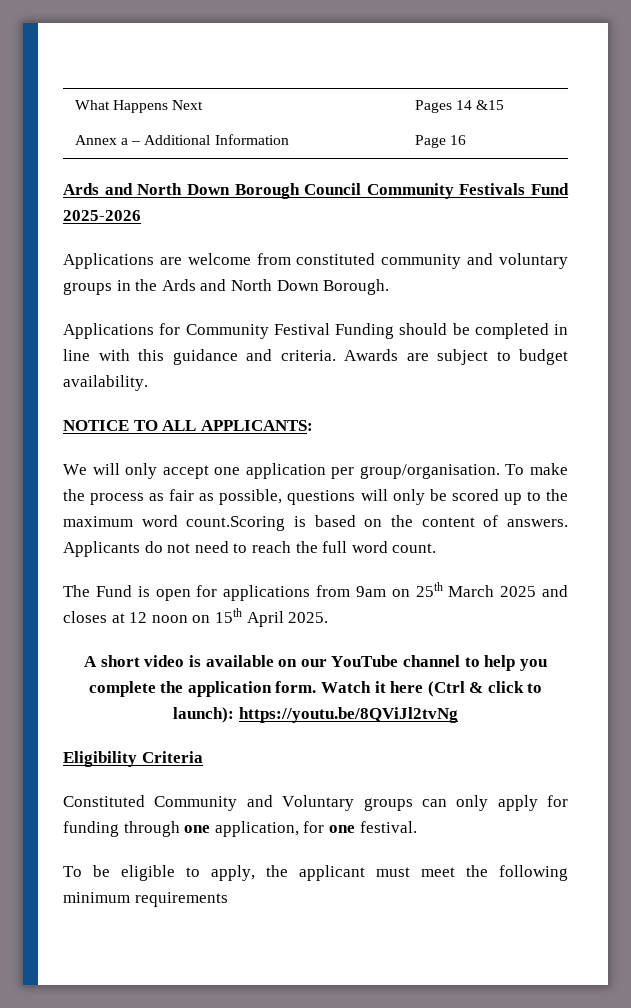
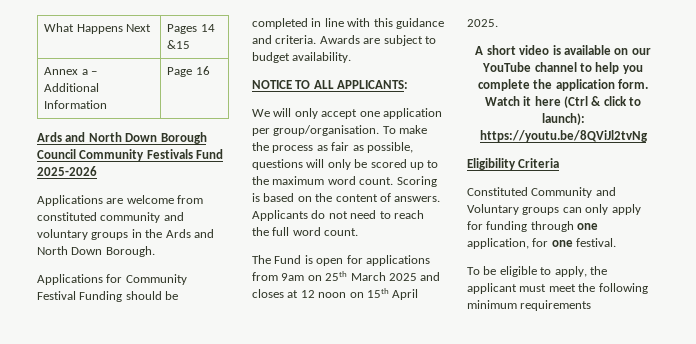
- To make the process as fair as possible, questions will only be scored up to the maximum word count.Scoring is based on the content of answers.
+ To make the process as fair as possible, questions will only be scored up to the maximum word count. Scoring is based on the content of answers.

